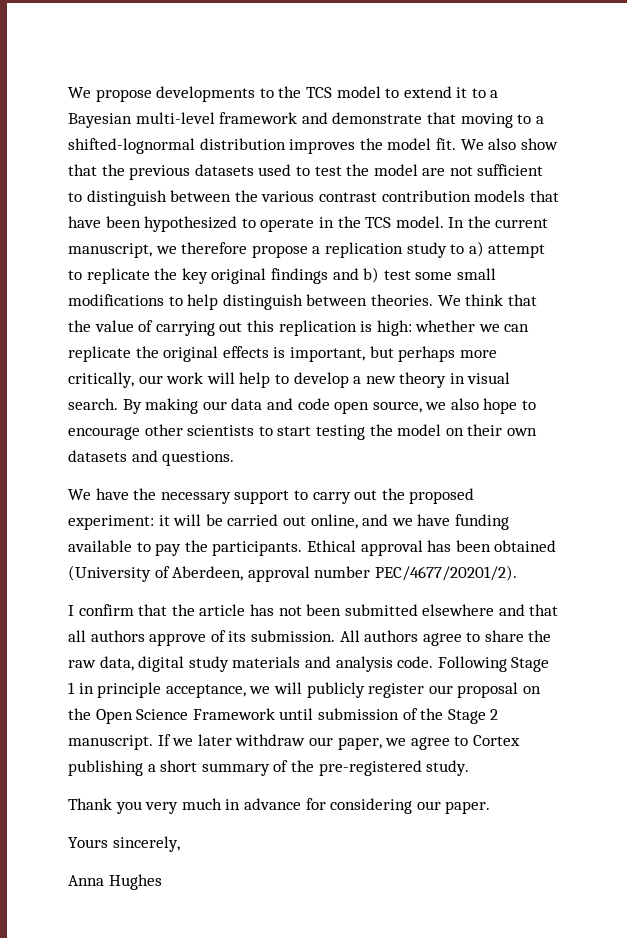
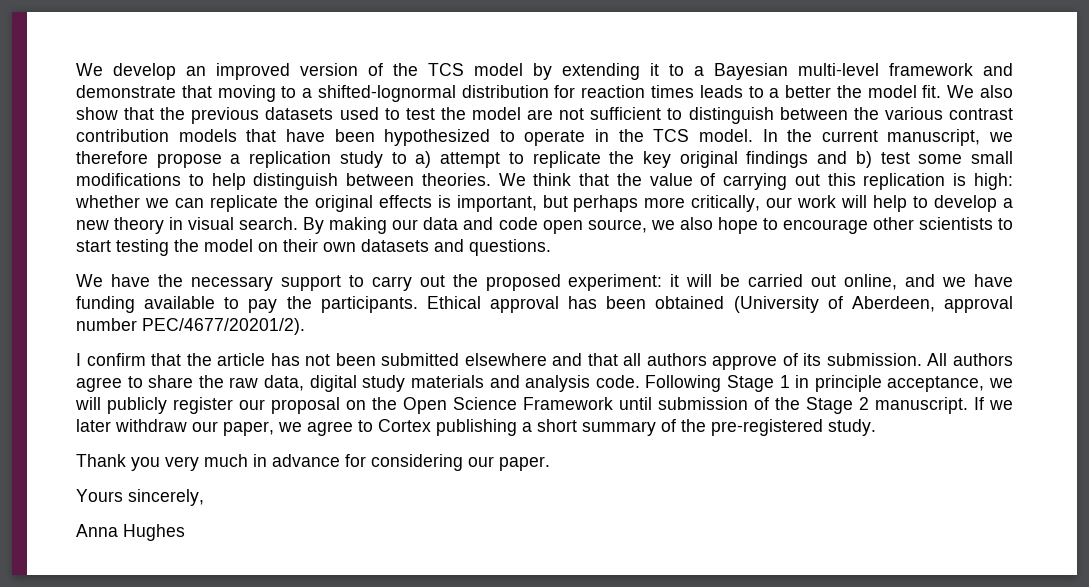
- We propose developments to the TCS model to extend it to a Bayesian multi-level framework and demonstrate that moving to a shifted-lognormal distribution improves the model fit.
+ We develop an improved version of the TCS model by extending it to a Bayesian multi-level framework and demonstrate that moving to a shifted-lognormal distribution for reaction times leads to a better the model fit.

